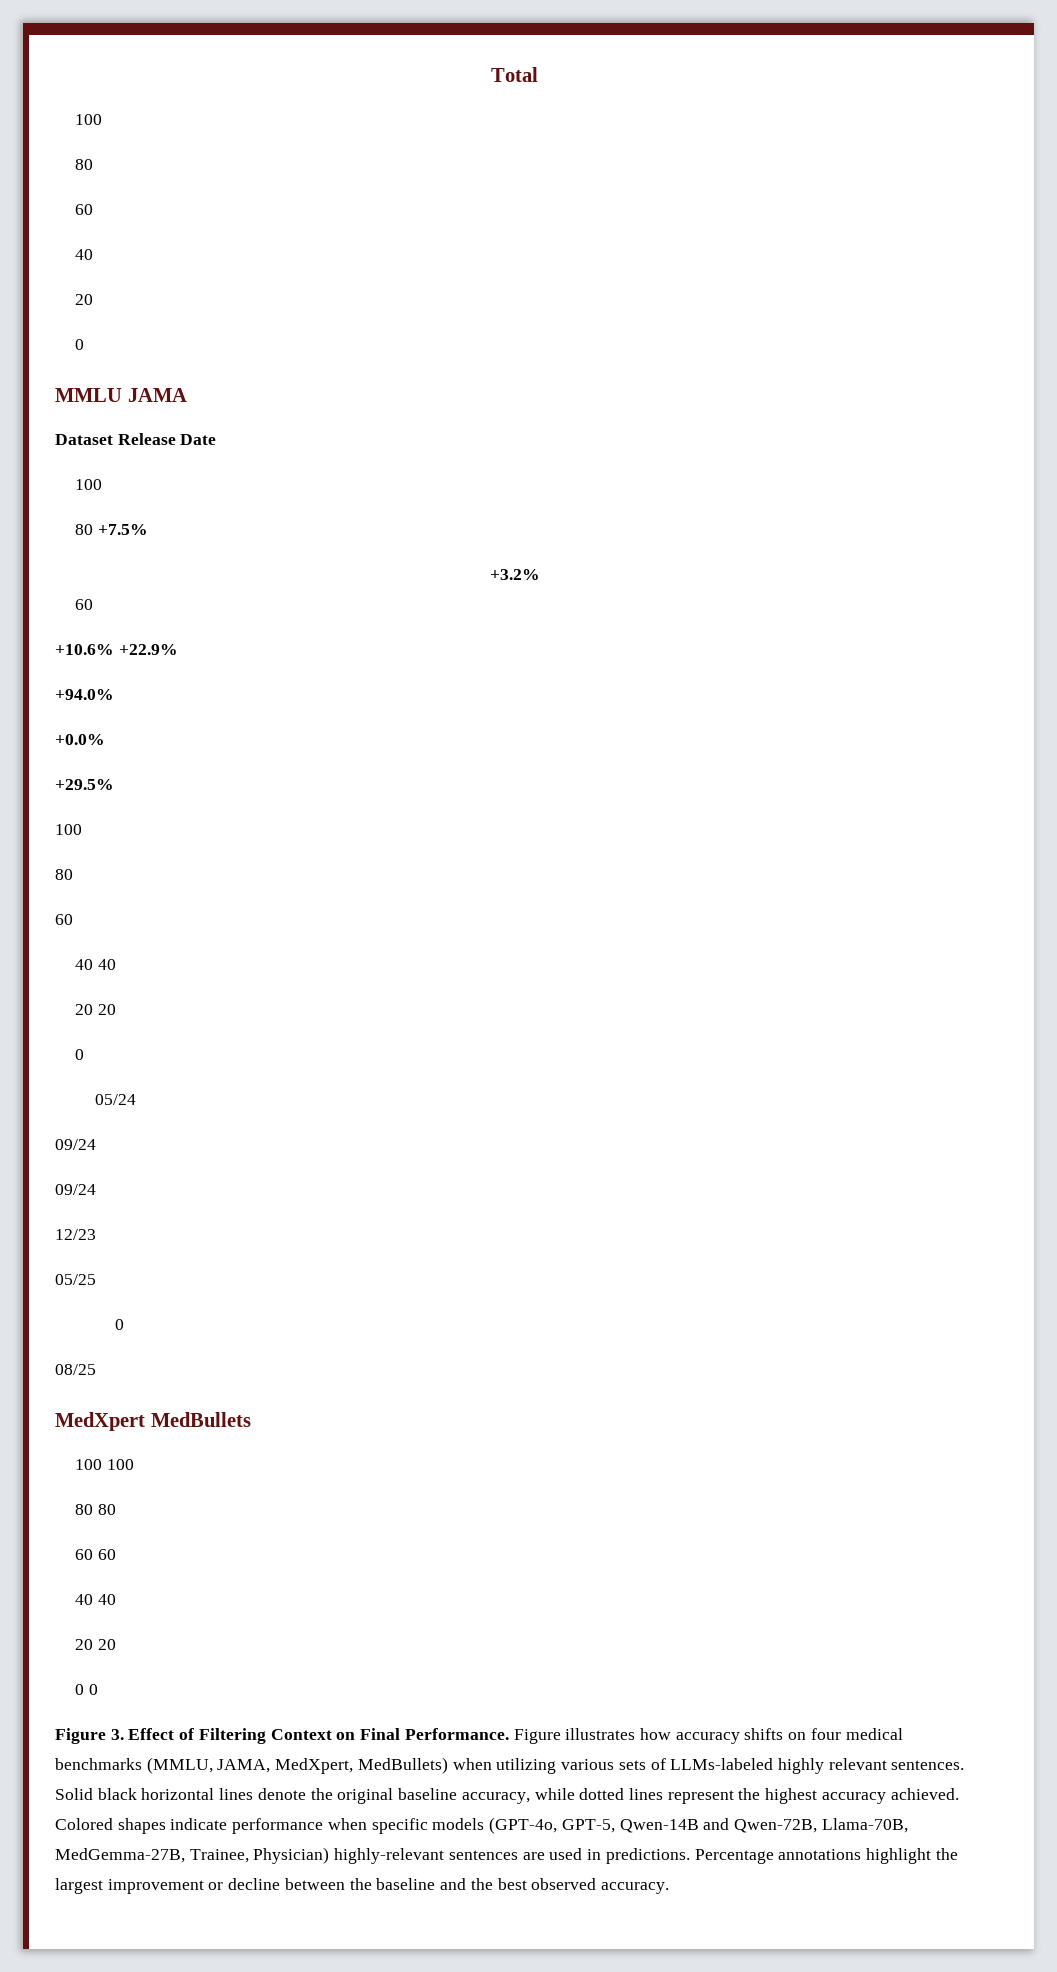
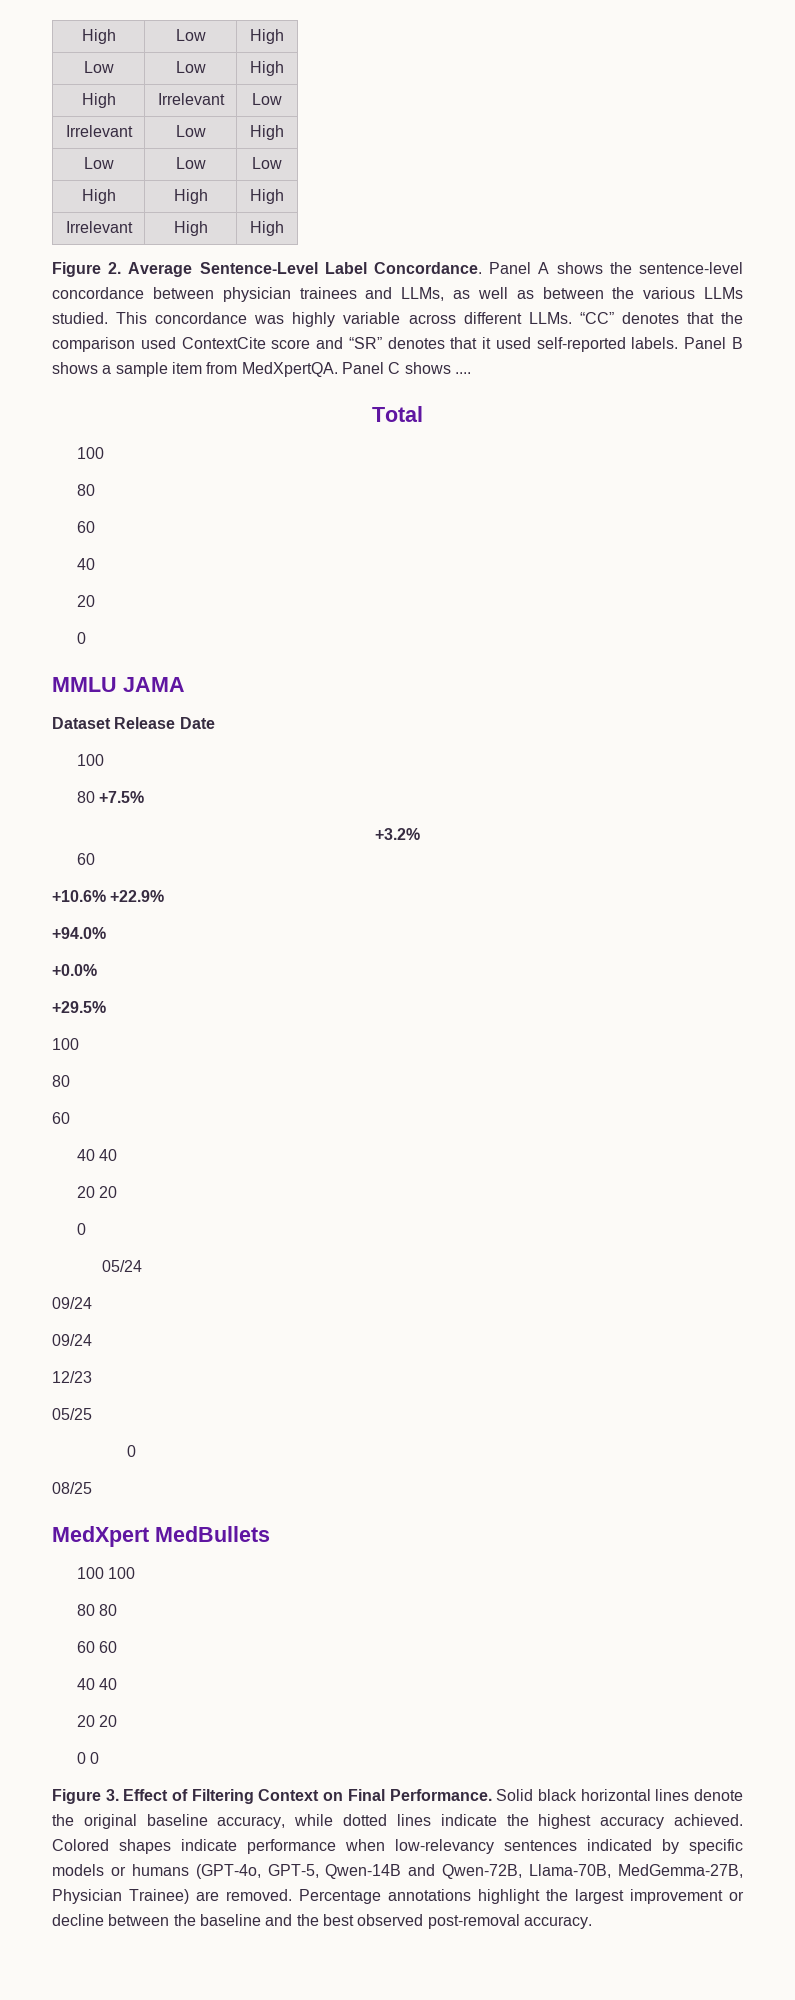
+ High | Low | High
+ Low | Low | High
+ High | Irrelevant | Low
+ Irrelevant | Low | High
+ Low | Low | Low
+ High | High | High
+ Irrelevant | High | High
+ Figure 2. Average Sentence-Level Label Concordance. Panel A shows the sentence-level concordance between physician trainees and LLMs, as well as between the various LLMs studied. This concordance was highly variable across different LLMs. “CC” denotes that the comparison used ContextCite score and “SR” denotes that it used self-reported labels. Panel B shows a sample item from MedXpertQA. Panel C shows ....
- Figure illustrates how accuracy shifts on four medical benchmarks (MMLU, JAMA, MedXpert, MedBullets) when utilizing various sets of LLMs-labeled highly relevant sentences.
- Solid black horizontal lines denote the original baseline accuracy, while dotted lines represent the highest accuracy achieved.
+ Solid black horizontal lines denote the original baseline accuracy, while dotted lines indicate the highest accuracy achieved.
- Colored shapes indicate performance when specific models (GPT-4o, GPT-5, Qwen-14B and Qwen-72B, Llama-70B, MedGemma-27B, Trainee, Physician) highly-relevant sentences are used in predictions.
+ Colored shapes indicate performance when low-relevancy sentences indicated by specific models or humans (GPT-4o, GPT-5, Qwen-14B and Qwen-72B, Llama-70B, MedGemma-27B, Physician Trainee) are removed.
- Percentage annotations highlight the largest improvement or decline between the baseline and the best observed accuracy.
+ Percentage annotations highlight the largest improvement or decline between the baseline and the best observed post-removal accuracy.

